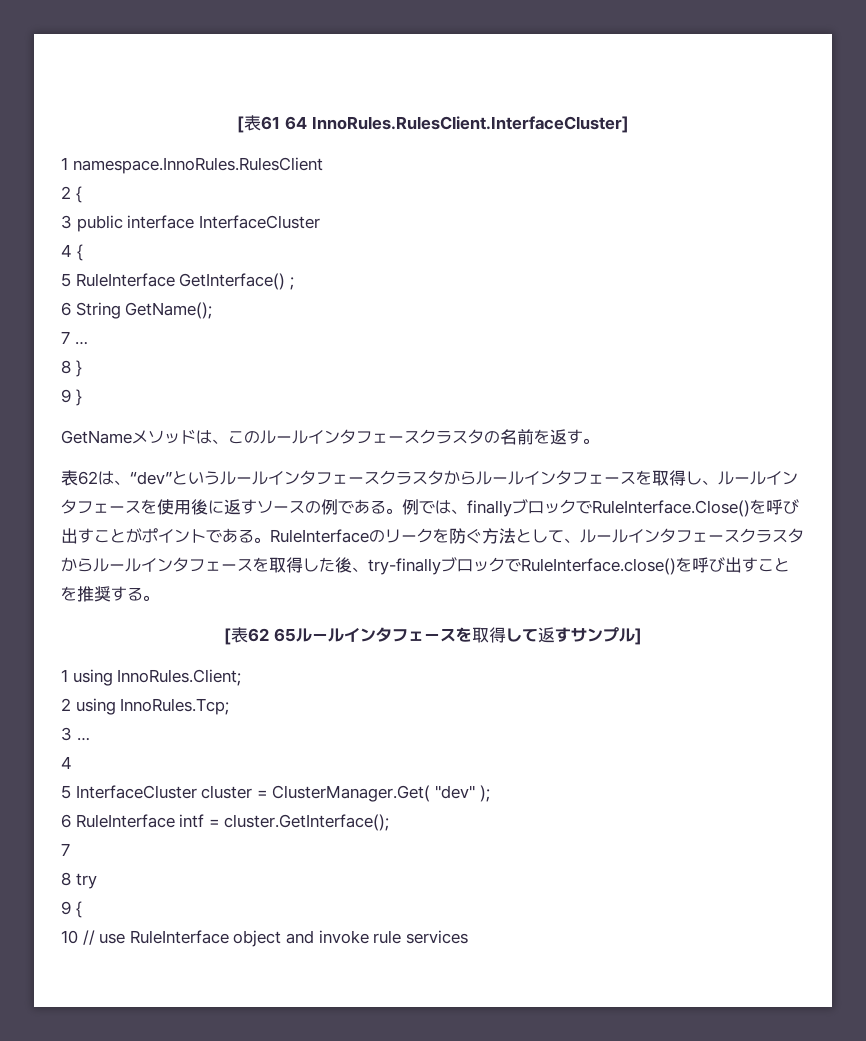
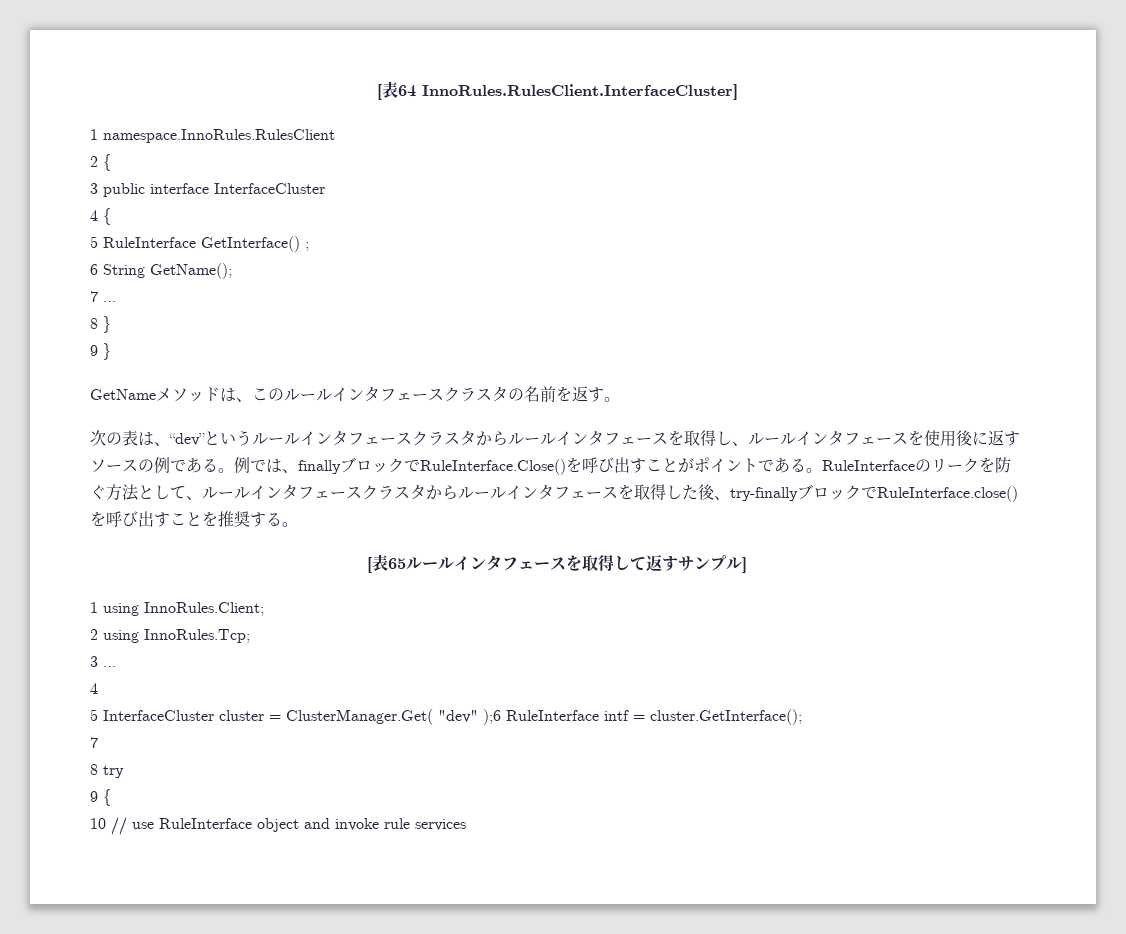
- [表61 64 InnoRules.RulesClient.InterfaceCluster]
+ [表64 InnoRules.RulesClient.InterfaceCluster]
- 表62は、“dev”というルールインタフェースクラスタからルールインタフェースを取得し、ルールインタフェースを使用後に返すソースの例である。
+ 次の表は、“dev”というルールインタフェースクラスタからルールインタフェースを取得し、ルールインタフェースを使用後に返すソースの例である。
- [表62 65ルールインタフェースを取得して返すサンプル]
+ [表65ルールインタフェースを取得して返すサンプル]
- 5 InterfaceCluster cluster = ClusterManager.Get( "dev" );
- 6 RuleInterface intf = cluster.GetInterface();
+ 5 InterfaceCluster cluster = ClusterManager.Get( "dev" );6 RuleInterface intf = cluster.GetInterface();

